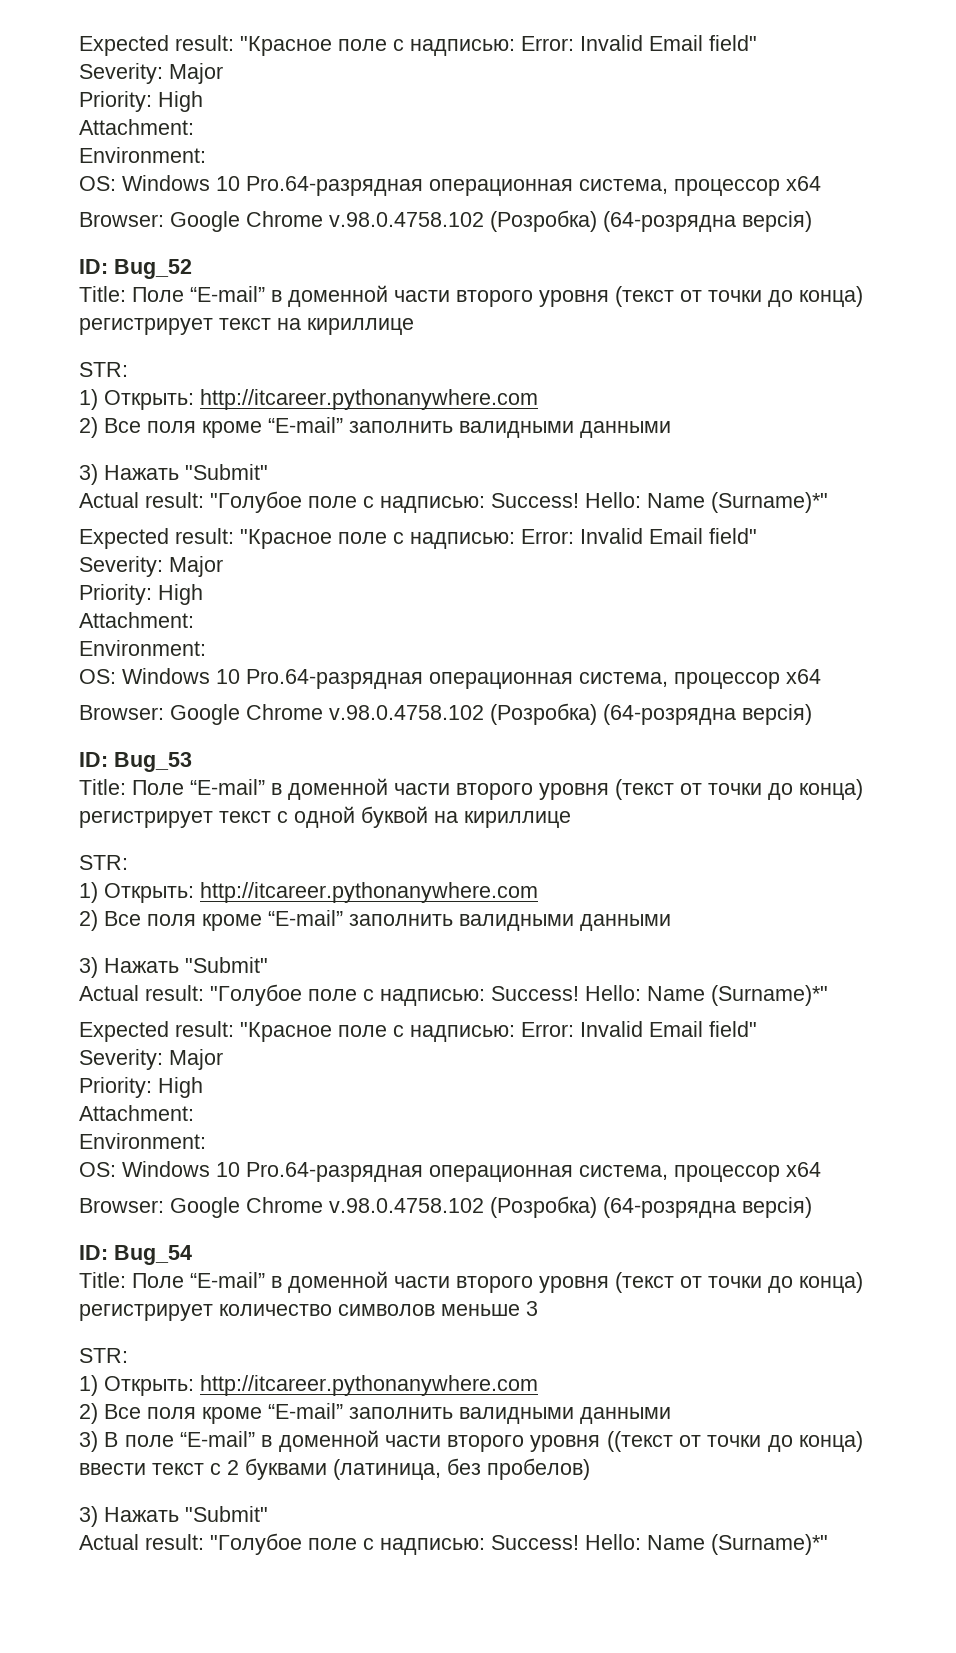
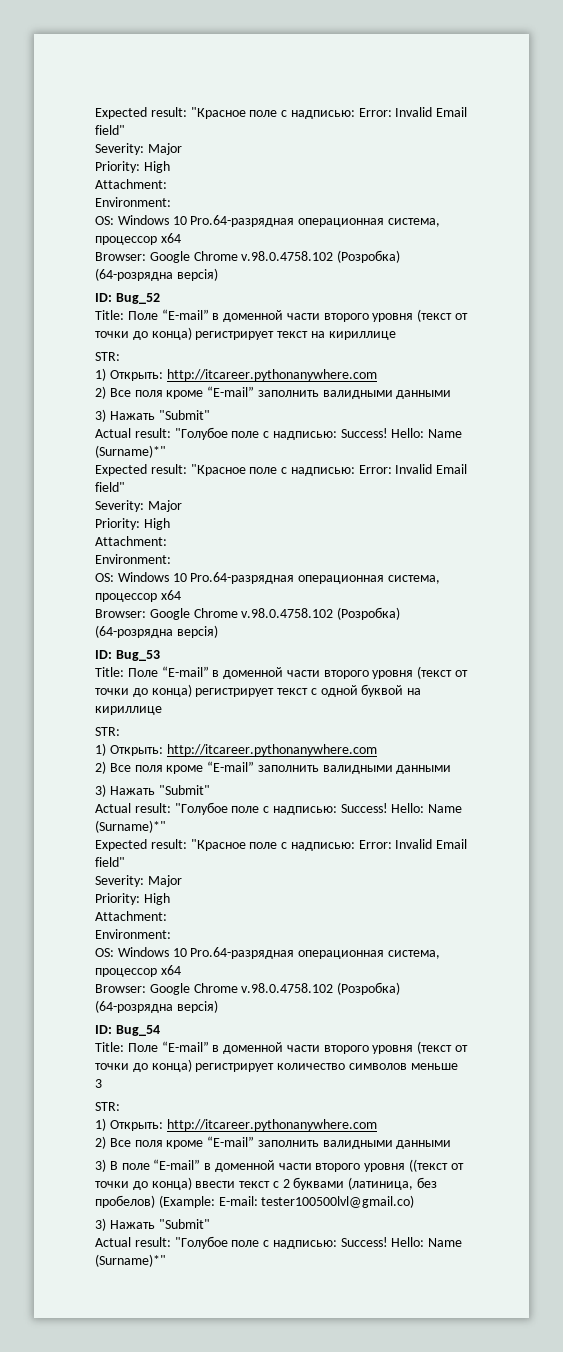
- 3) В поле “E-mail” в доменной части второго уровня ((текст от точки до конца) ввести текст с 2 буквами (латиница, без пробелов)
+ 3) В поле “E-mail” в доменной части второго уровня ((текст от точки до конца) ввести текст с 2 буквами (латиница, без пробелов) (Example: E-mail: tester100500lvl@gmail.co)

